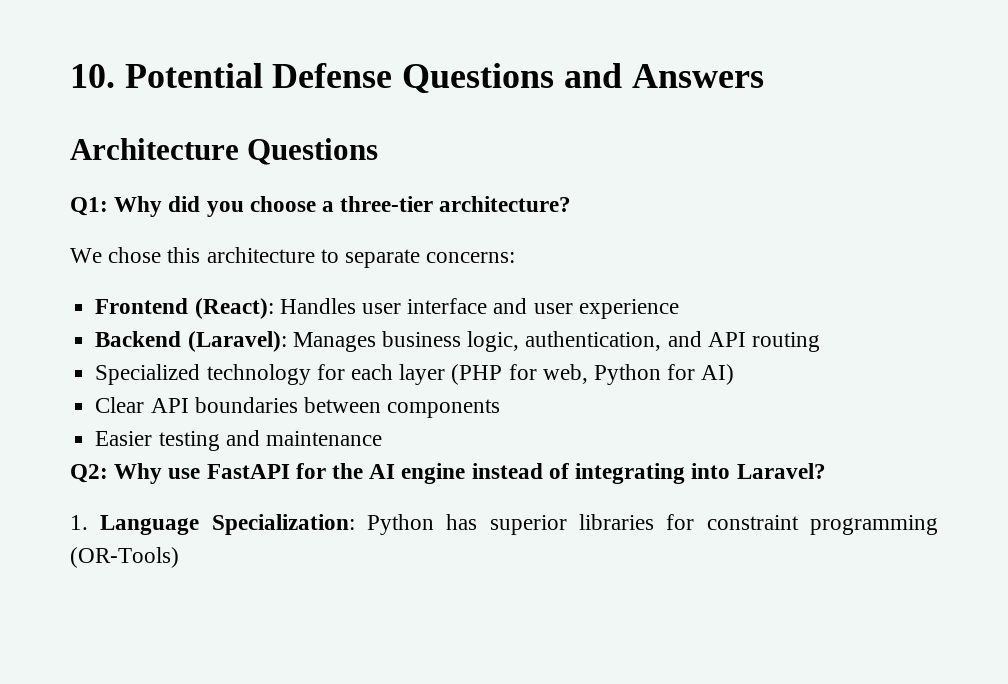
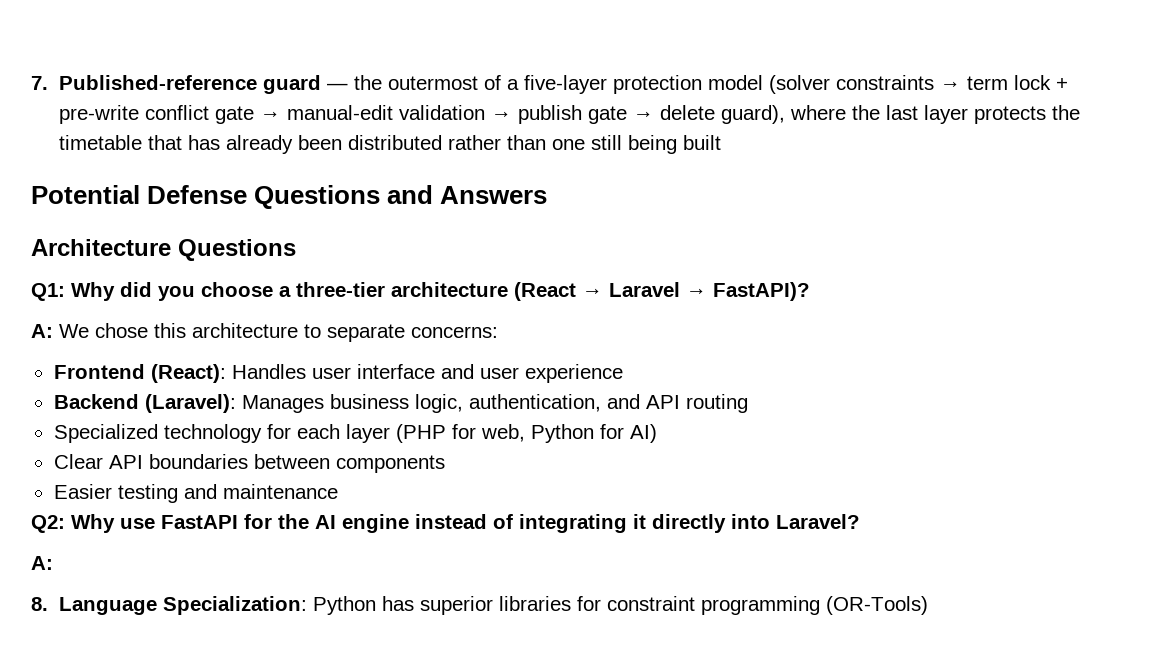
- 10. Potential Defense Questions and Answers
+ 7. Published-reference guard — the outermost of a five-layer protection model (solver constraints → term lock + pre-write conflict gate → manual-edit validation → publish gate → delete guard), where the last layer protects the timetable that has already been distributed rather than one still being built
+ Potential Defense Questions and Answers
- Q1: Why did you choose a three-tier architecture?
- We chose this architecture to separate concerns:
+ Q1: Why did you choose a three-tier architecture (React → Laravel → FastAPI)?
+ A: We chose this architecture to separate concerns:
- Q2: Why use FastAPI for the AI engine instead of integrating into Laravel?
- 1. Language Specialization: Python has superior libraries for constraint programming (OR-Tools)
+ Q2: Why use FastAPI for the AI engine instead of integrating it directly into Laravel?
+ A:
+ 8. Language Specialization: Python has superior libraries for constraint programming (OR-Tools)

